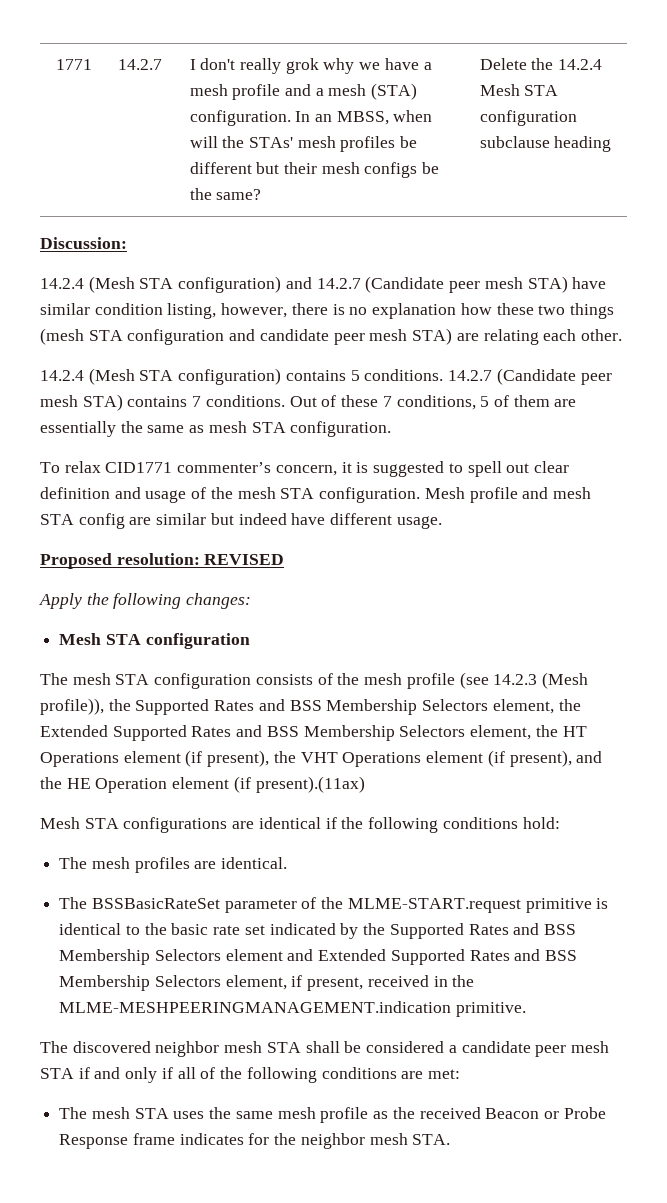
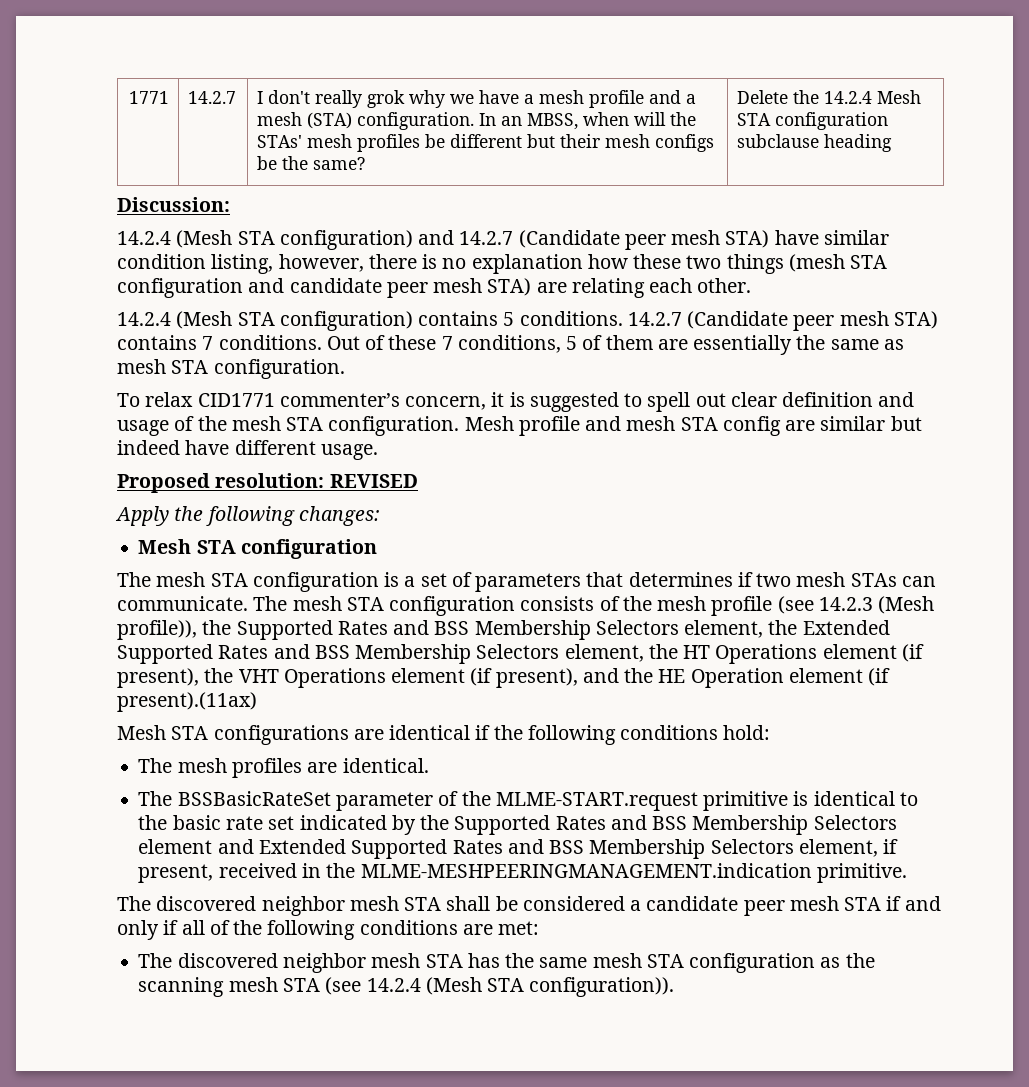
- The mesh STA configuration consists of the mesh profile (see 14.2.3 (Mesh profile)), the Supported Rates and BSS Membership Selectors element, the Extended Supported Rates and BSS Membership Selectors element, the HT Operations element (if present), the VHT Operations element (if present), and the HE Operation element (if present).(11ax)
+ The mesh STA configuration is a set of parameters that determines if two mesh STAs can communicate. The mesh STA configuration consists of the mesh profile (see 14.2.3 (Mesh profile)), the Supported Rates and BSS Membership Selectors element, the Extended Supported Rates and BSS Membership Selectors element, the HT Operations element (if present), the VHT Operations element (if present), and the HE Operation element (if present).(11ax)
- The mesh STA uses the same mesh profile as the received Beacon or Probe Response frame indicates for the neighbor mesh STA.
+ The discovered neighbor mesh STA has the same mesh STA configuration as the scanning mesh STA (see 14.2.4 (Mesh STA configuration)).

